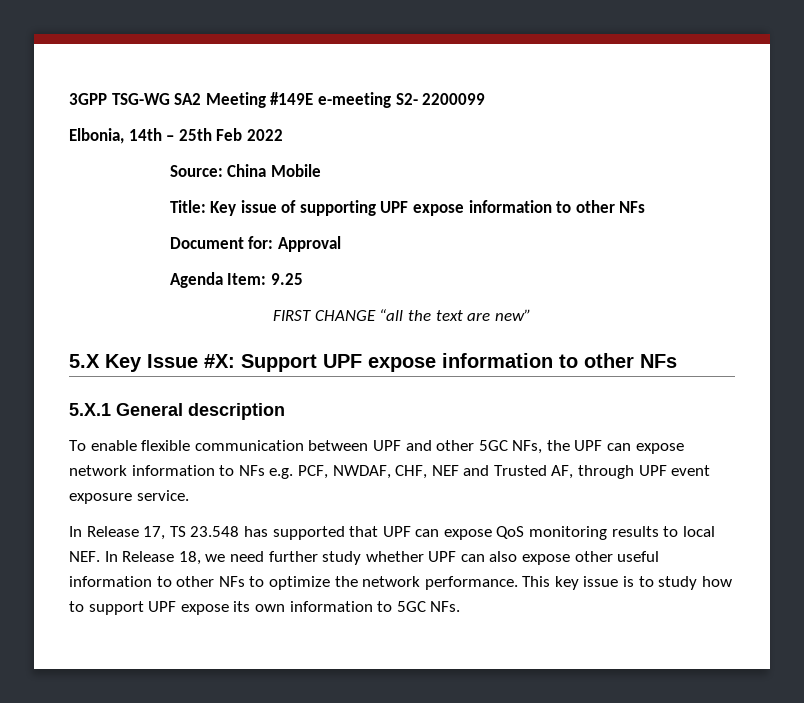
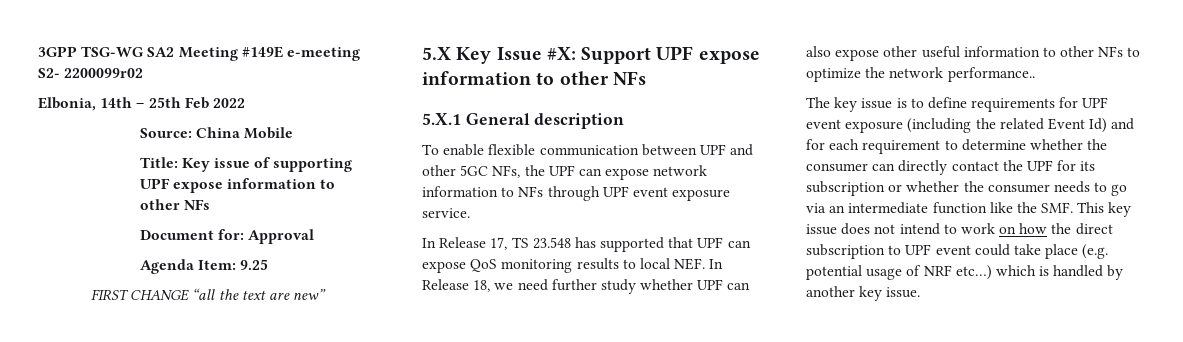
- 3GPP TSG-WG SA2 Meeting #149E e-meeting S2- 2200099
+ 3GPP TSG-WG SA2 Meeting #149E e-meeting S2- 2200099r02
- To enable flexible communication between UPF and other 5GC NFs, the UPF can expose network information to NFs e.g. PCF, NWDAF, CHF, NEF and Trusted AF, through UPF event exposure service.
+ To enable flexible communication between UPF and other 5GC NFs, the UPF can expose network information to NFs through UPF event exposure service.
- In Release 17, TS 23.548 has supported that UPF can expose QoS monitoring results to local NEF. In Release 18, we need further study whether UPF can also expose other useful information to other NFs to optimize the network performance. This key issue is to study how to support UPF expose its own information to 5GC NFs.
+ In Release 17, TS 23.548 has supported that UPF can expose QoS monitoring results to local NEF. In Release 18, we need further study whether UPF can also expose other useful information to other NFs to optimize the network performance..
+ The key issue is to define requirements for UPF event exposure (including the related Event Id) and for each requirement to determine whether the consumer can directly contact the UPF for its subscription or whether the consumer needs to go via an intermediate function like the SMF. This key issue does not intend to work on how the direct subscription to UPF event could take place (e.g. potential usage of NRF etc…) which is handled by another key issue.

